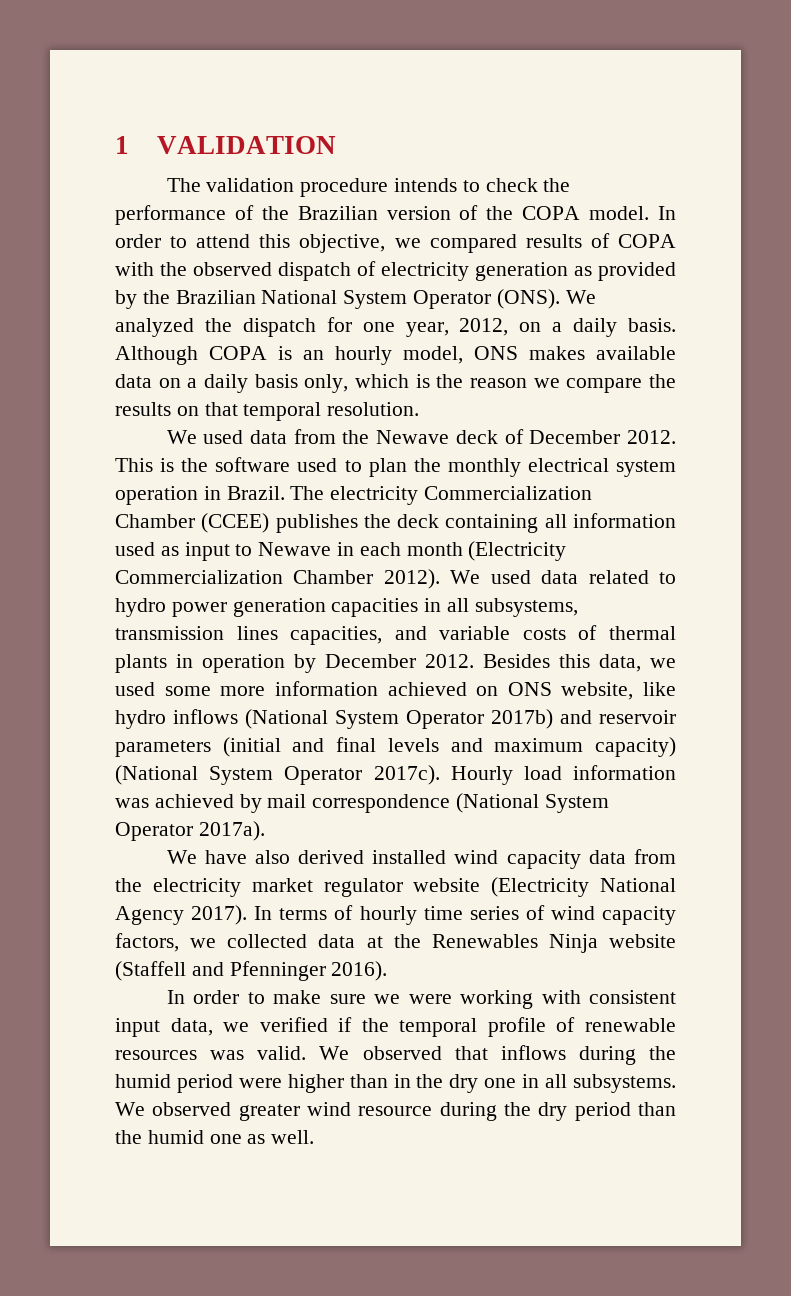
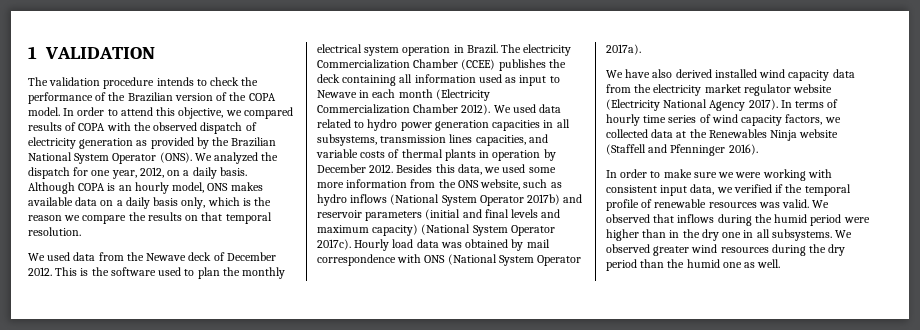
- Besides this data, we used some more information achieved on ONS website, like hydro inflows (National System Operator 2017b) and reservoir parameters (initial and final levels and maximum capacity) (National System Operator 2017c).
+ Besides this data, we used some more information from the ONS website, such as hydro inflows (National System Operator 2017b) and reservoir parameters (initial and final levels and maximum capacity) (National System Operator 2017c).
- Hourly load information was achieved by mail correspondence (National System Operator 2017a).
+ Hourly load data was obtained by mail correspondence with ONS (National System Operator 2017a).
- We observed greater wind resource during the dry period than the humid one as well.
+ We observed greater wind resources during the dry period than the humid one as well.

